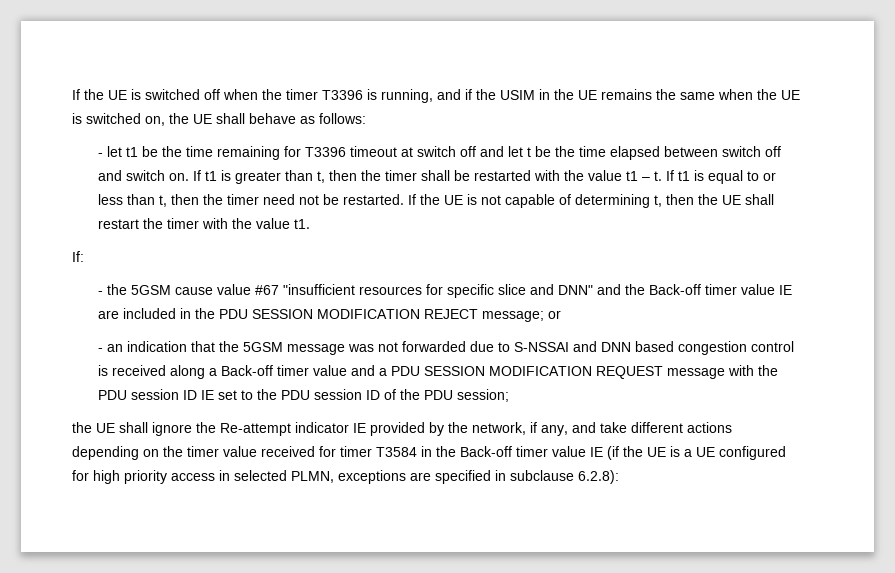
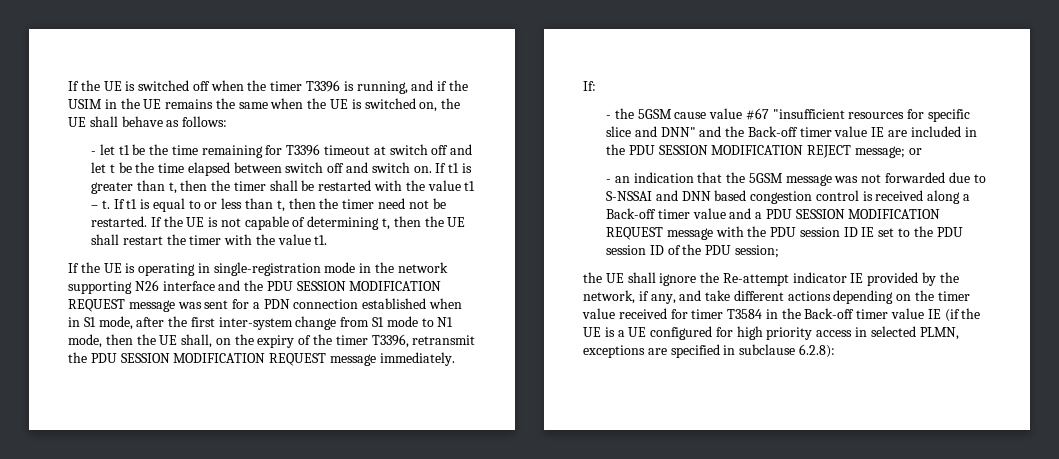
+ If the UE is operating in single-registration mode in the network supporting N26 interface and the PDU SESSION MODIFICATION REQUEST message was sent for a PDN connection established when in S1 mode, after the first inter-system change from S1 mode to N1 mode, then the UE shall, on the expiry of the timer T3396, retransmit the PDU SESSION MODIFICATION REQUEST message immediately.

